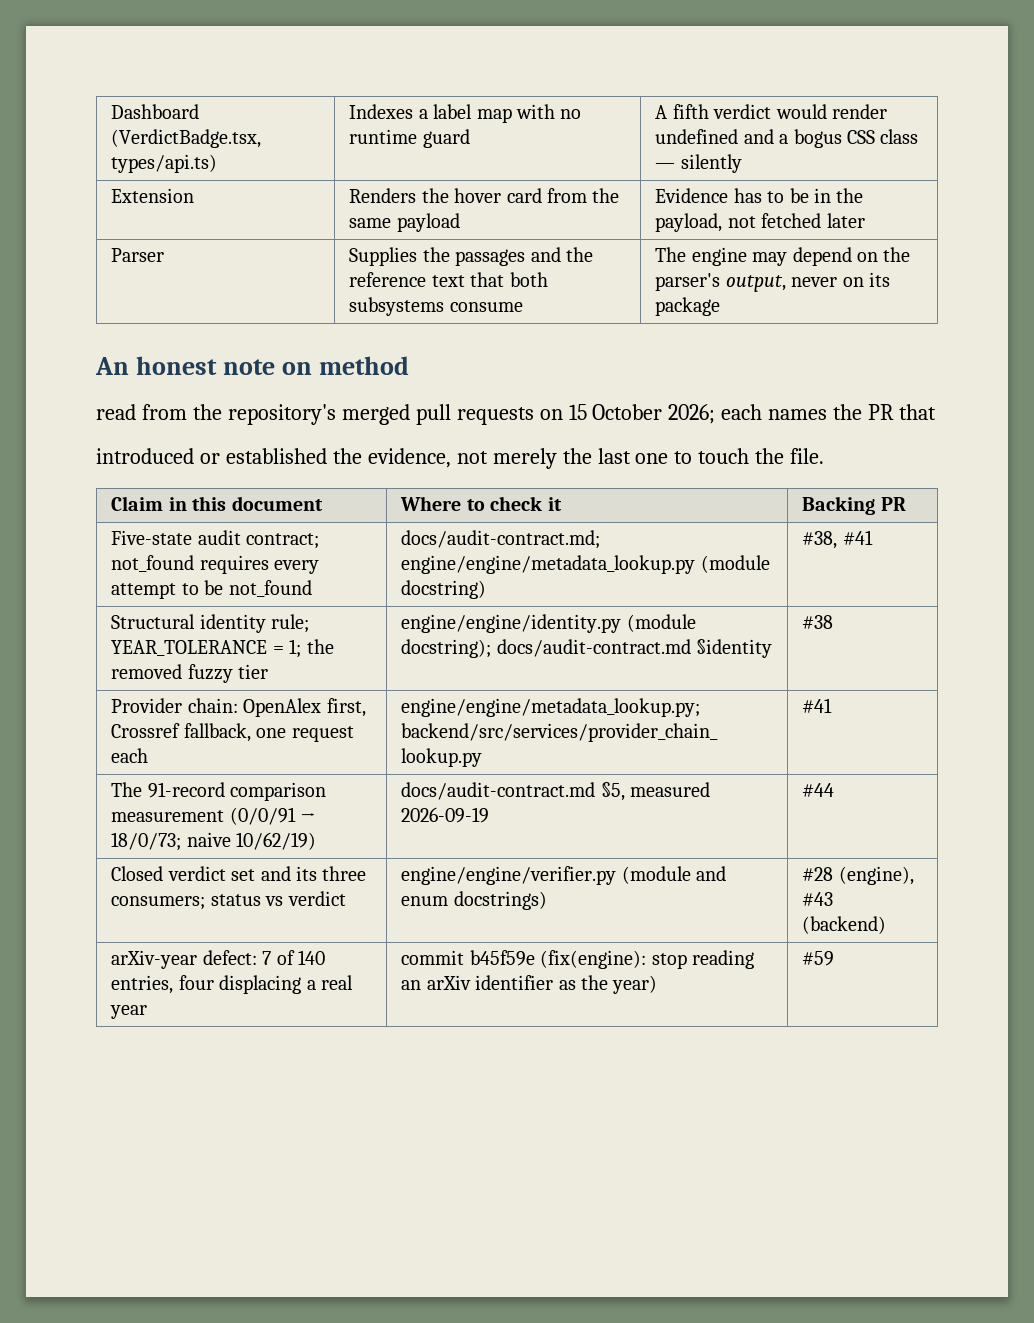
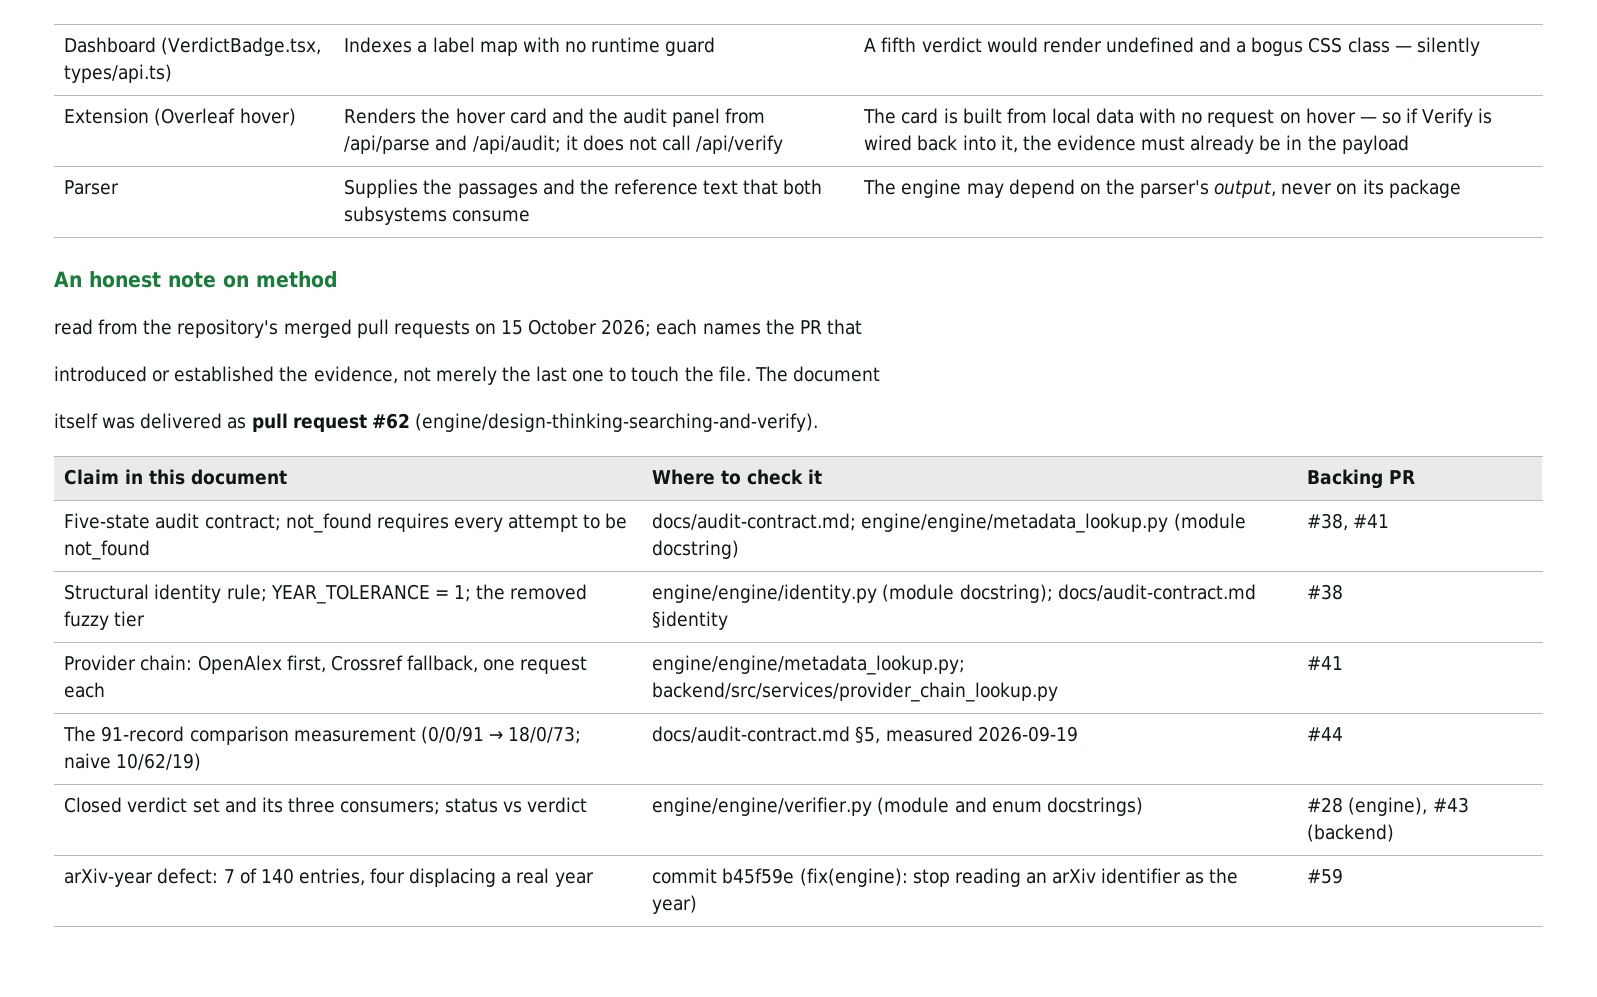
- Extension
+ Extension (Overleaf hover)
- Renders the hover card from the same payload | Evidence has to be in the payload, not fetched later
+ Renders the hover card and the audit panel from /api/parse and /api/audit; it does not call /api/verify | The card is built from local data with no request on hover — so if Verify is wired back into it, the evidence must already be in the payload
+ The document
+ itself was delivered as pull request #62 (engine/design-thinking-searching-and-verify).

